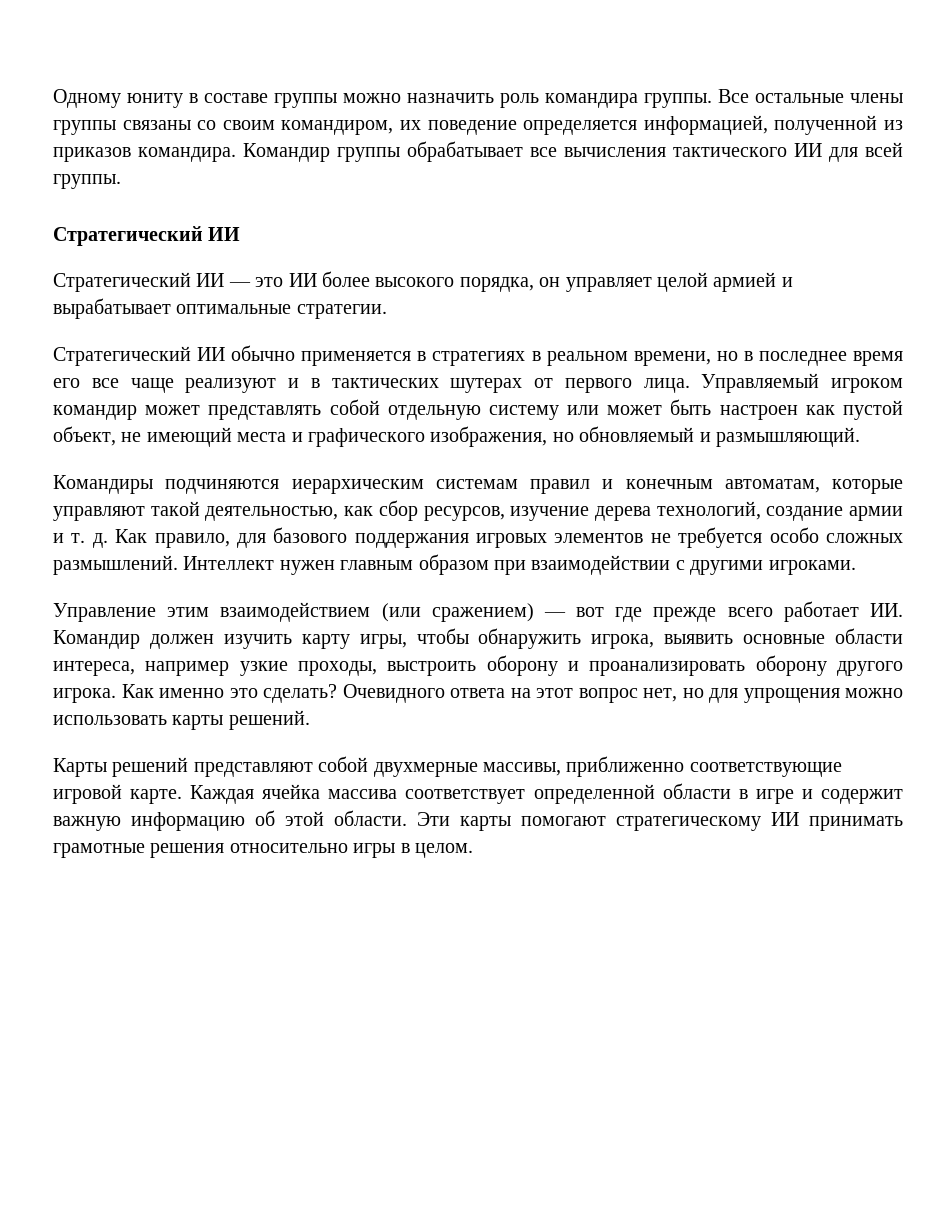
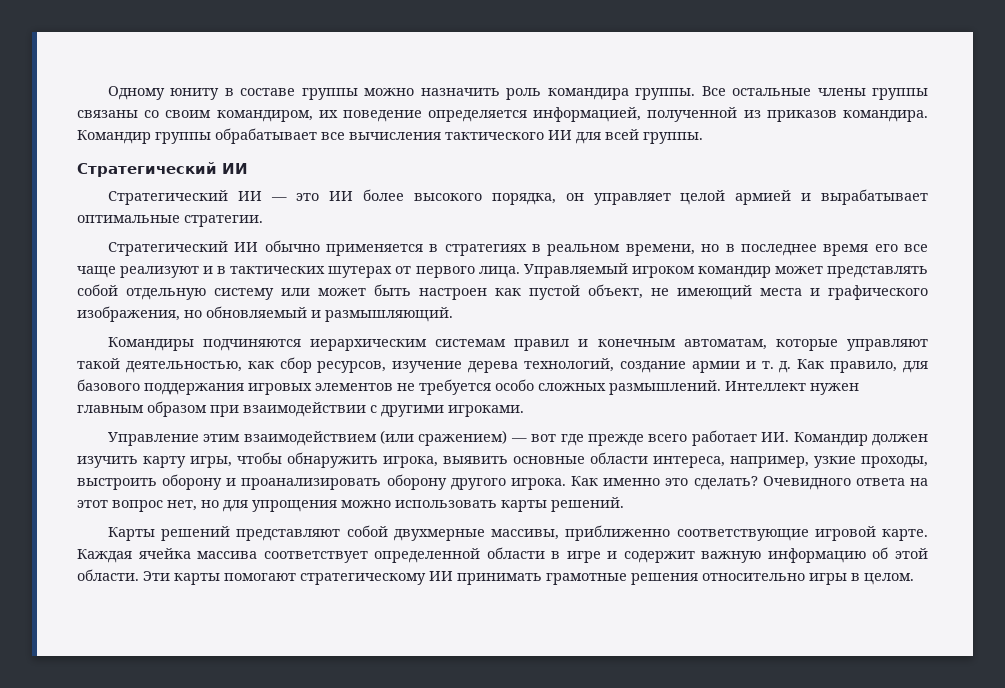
- Управление этим взаимодействием (или сражением) — вот где прежде всего работает ИИ. Командир должен изучить карту игры, чтобы обнаружить игрока, выявить основные области интереса, например узкие проходы, выстроить оборону и проанализировать оборону другого игрока.
+ Управление этим взаимодействием (или сражением) — вот где прежде всего работает ИИ. Командир должен изучить карту игры, чтобы обнаружить игрока, выявить основные области интереса, например, узкие проходы, выстроить оборону и проанализировать оборону другого игрока.

